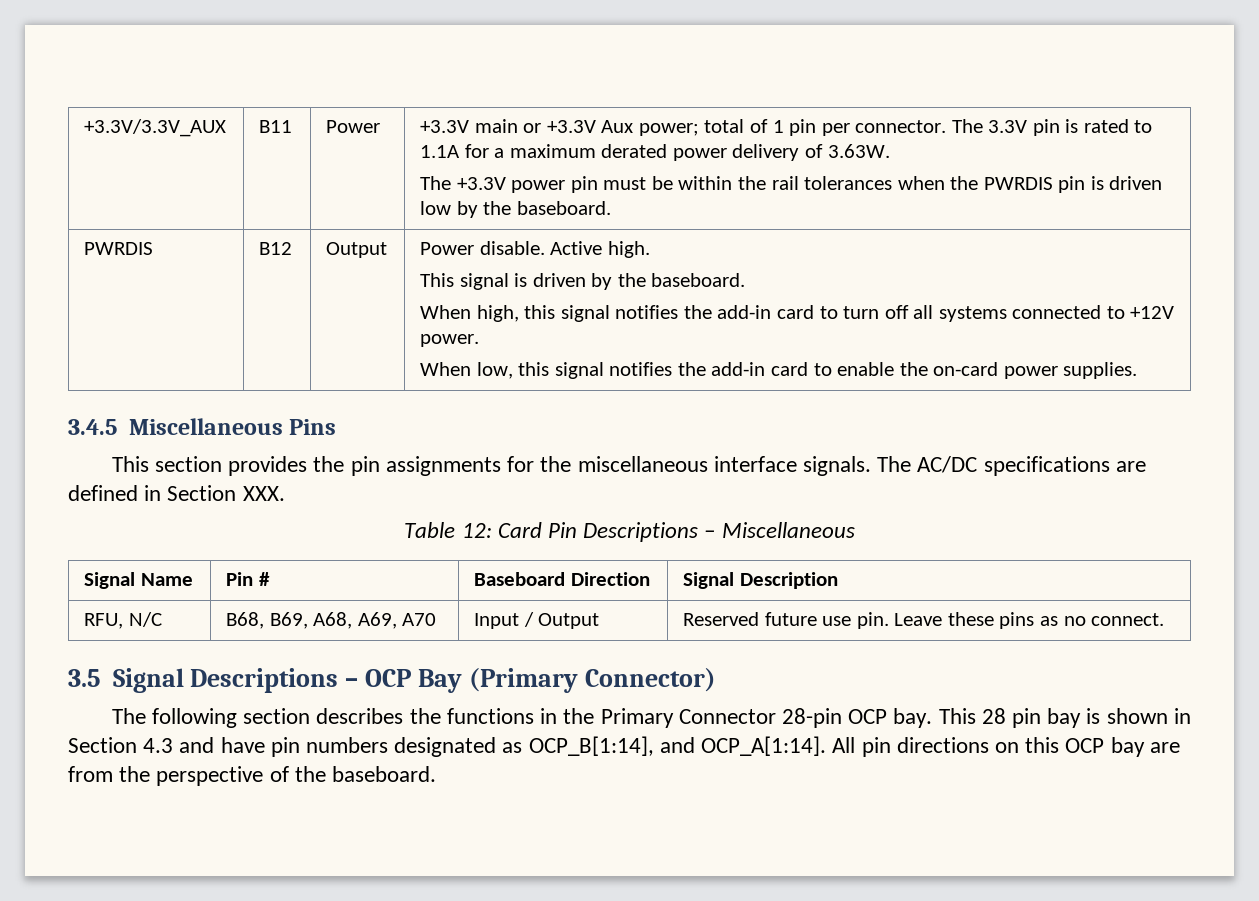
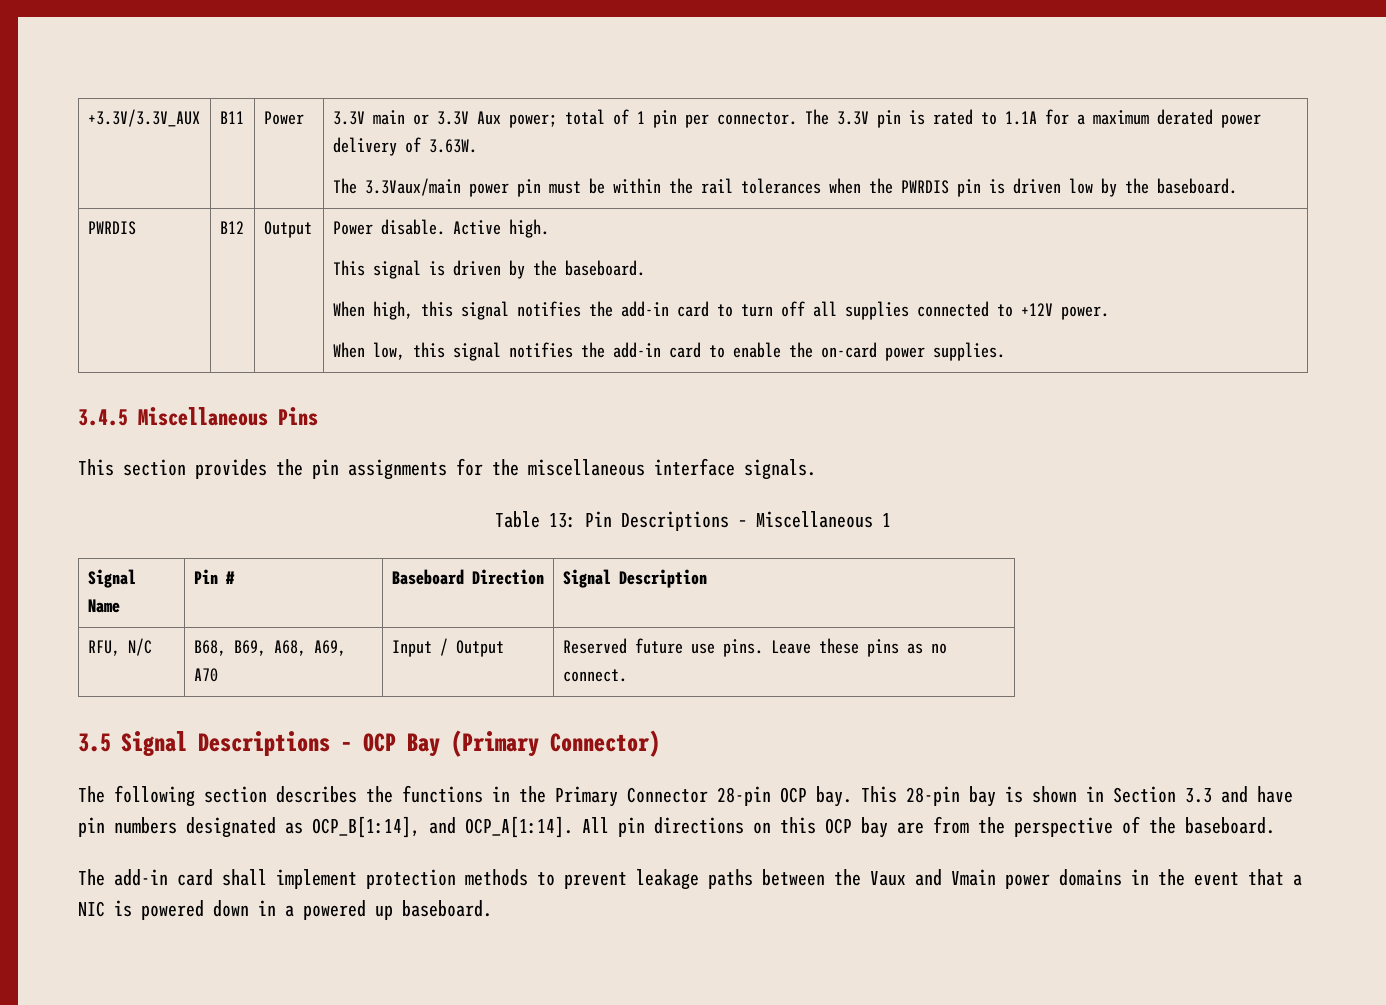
- +3.3V main or +3.3V Aux power; total of 1 pin per connector.
+ 3.3V main or 3.3V Aux power; total of 1 pin per connector.
- The +3.3V power pin must be within the rail tolerances when the PWRDIS pin is driven low by the baseboard.
+ The 3.3Vaux/main power pin must be within the rail tolerances when the PWRDIS pin is driven low by the baseboard.
- When high, this signal notifies the add-in card to turn off all systems connected to +12V power.
+ When high, this signal notifies the add-in card to turn off all supplies connected to +12V power.
- The AC/DC specifications are defined in Section XXX.
- Table 12: Card Pin Descriptions – Miscellaneous
+ Table 13: Pin Descriptions – Miscellaneous 1
- RFU, N/C | B68, B69, A68, A69, A70 | Input / Output | Reserved future use pin. Leave these pins as no connect.
+ RFU, N/C | B68, B69, A68, A69, A70 | Input / Output | Reserved future use pins. Leave these pins as no connect.
- This 28 pin bay is shown in Section 4.3 and have pin numbers designated as OCP_B[1:14], and OCP_A[1:14].
+ This 28-pin bay is shown in Section 3.3 and have pin numbers designated as OCP_B[1:14], and OCP_A[1:14].
+ The add-in card shall implement protection methods to prevent leakage paths between the Vaux and Vmain power domains in the event that a NIC is powered down in a powered up baseboard.

